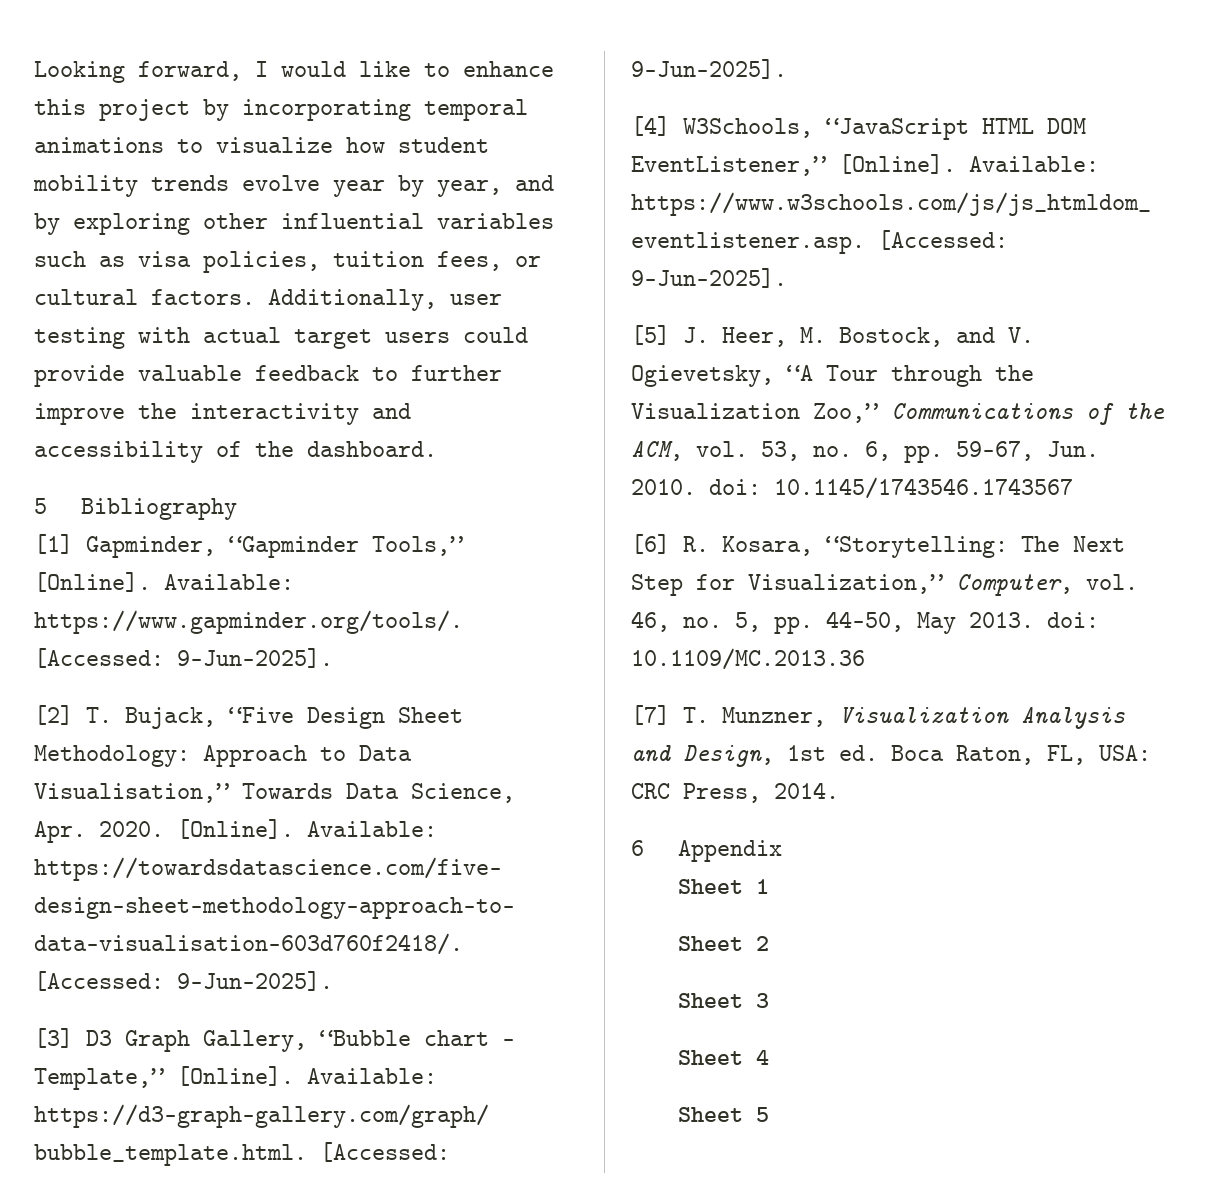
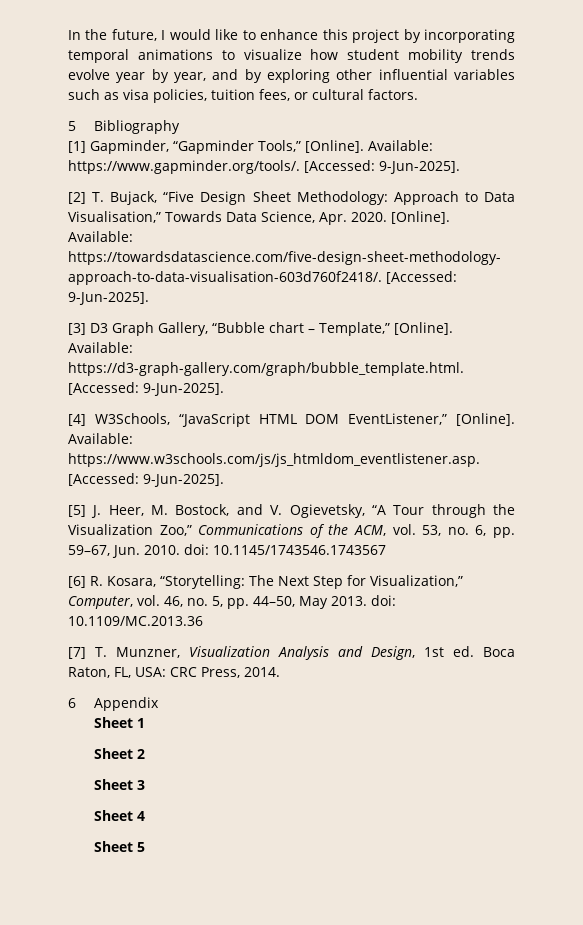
- Looking forward, I would like to enhance this project by incorporating temporal animations to visualize how student mobility trends evolve year by year, and by exploring other influential variables such as visa policies, tuition fees, or cultural factors. Additionally, user testing with actual target users could provide valuable feedback to further improve the interactivity and accessibility of the dashboard.
+ In the future, I would like to enhance this project by incorporating temporal animations to visualize how student mobility trends evolve year by year, and by exploring other influential variables such as visa policies, tuition fees, or cultural factors.

